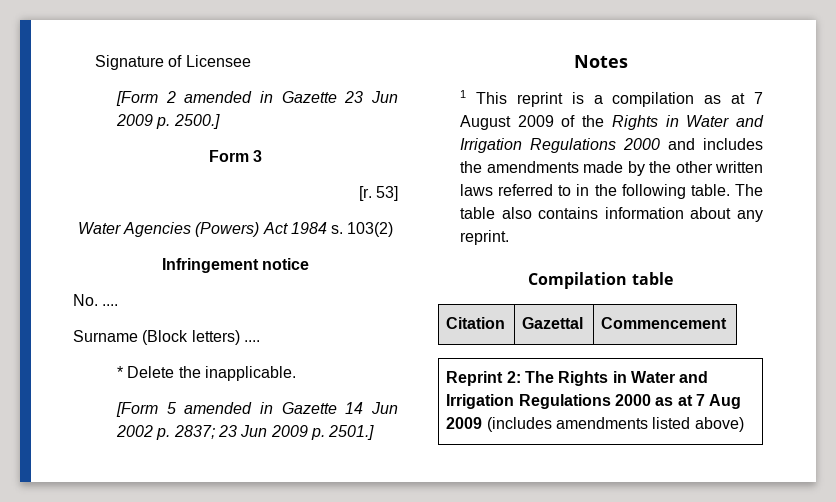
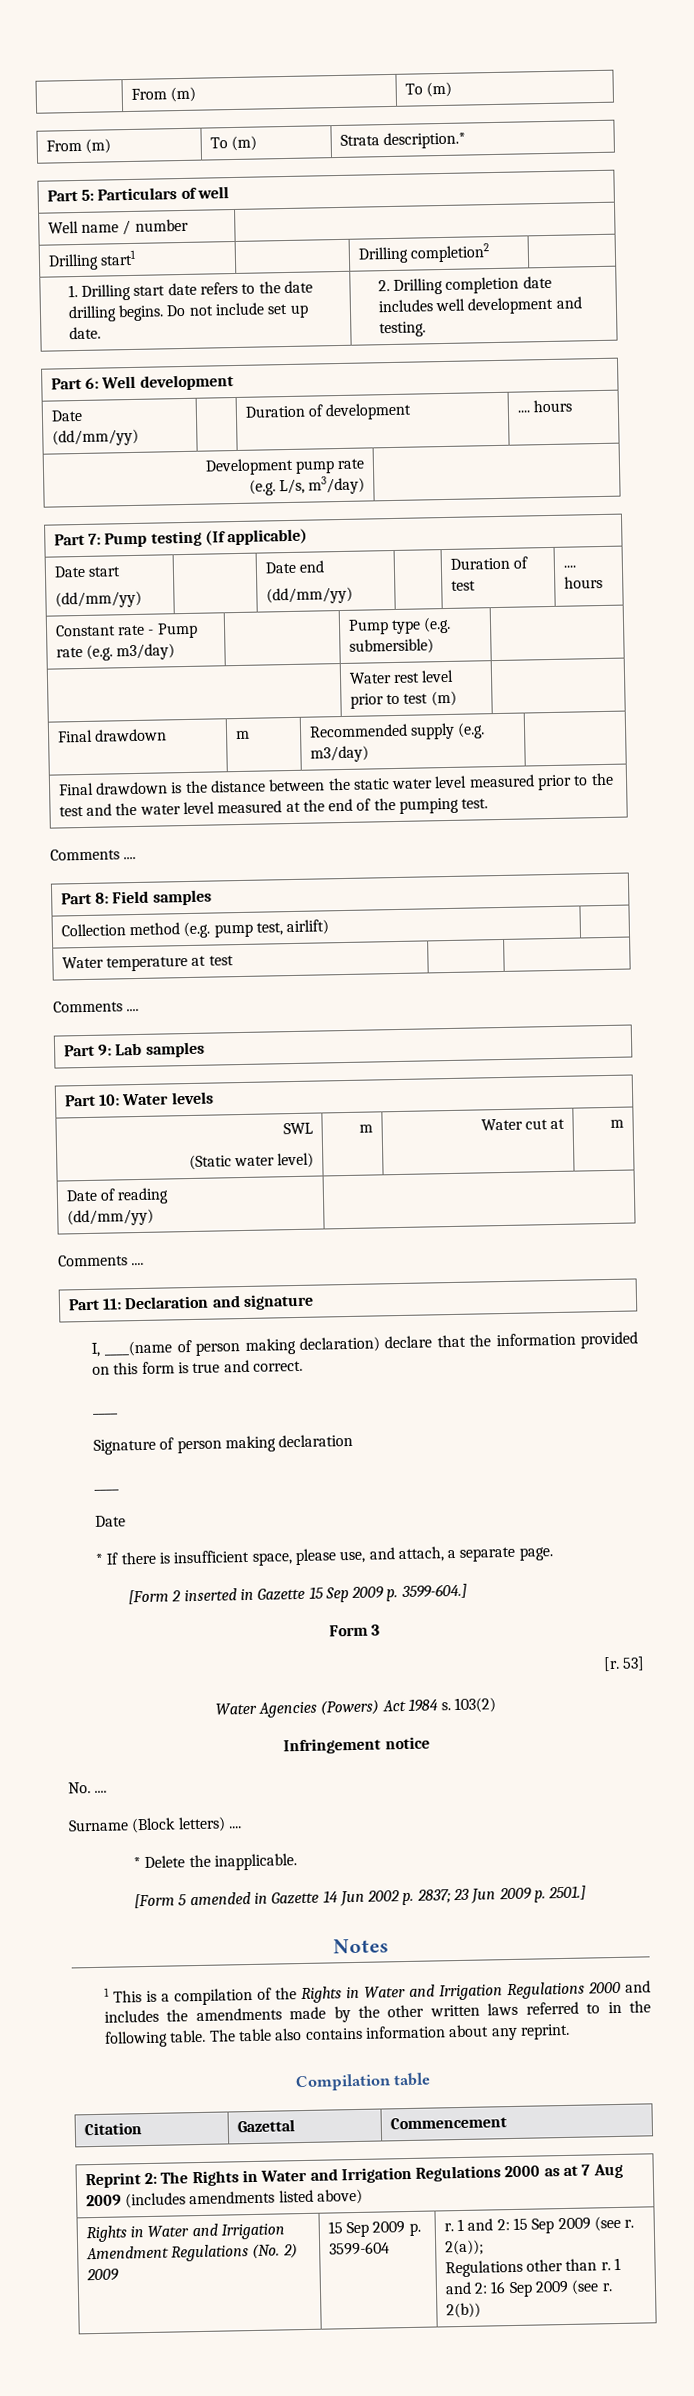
- Signature of Licensee
+ | From (m) | To (m)
+ From (m) | To (m) | Strata description.*
+ Part 5: Particulars of well
+ Well name / number |
+ Drilling start1 | | Drilling completion2 |
+ 1. Drilling start date refers to the date drilling begins. Do not include set up date. | 2. Drilling completion date includes well development and testing.
+ Part 6: Well development
+ Date
+ (dd/mm/yy) | | Duration of development | .... hours
+ Development pump rate
+ (e.g. L/s, m3/day) |
+ Part 7: Pump testing (If applicable)
+ Date start
+ (dd/mm/yy) | | Date end
+ (dd/mm/yy) | | Duration of test | .... hours
+ Constant rate - Pump rate (e.g. m3/day) | | Pump type (e.g. submersible) |
+ | Water rest level prior to test (m) |
+ Final drawdown | m | Recommended supply (e.g. m3/day) |
+ Final drawdown is the distance between the static water level measured prior to the test and the water level measured at the end of the pumping test.
+ Comments ....
+ Part 8: Field samples
+ Collection method (e.g. pump test, airlift) |
+ Water temperature at test | |
+ Comments ....
+ Part 9: Lab samples
+ Part 10: Water levels
+ SWL
+ (Static water level) | m | Water cut at | m
+ Date of reading
+ (dd/mm/yy) |
+ Comments ....
+ Part 11: Declaration and signature
+ I, ____(name of person making declaration) declare that the information provided on this form is true and correct.
+ ____
+ Signature of person making declaration
+ ____
+ Date
+ * If there is insufficient space, please use, and attach, a separate page.
- [Form 2 amended in Gazette 23 Jun 2009 p. 2500.]
+ [Form 2 inserted in Gazette 15 Sep 2009 p. 3599-604.]
- 1 This reprint is a compilation as at 7 August 2009 of the Rights in Water and Irrigation Regulations 2000 and includes the amendments made by the other written laws referred to in the following table.
+ 1 This is a compilation of the Rights in Water and Irrigation Regulations 2000 and includes the amendments made by the other written laws referred to in the following table.
+ Rights in Water and Irrigation Amendment Regulations (No. 2) 2009 | 15 Sep 2009 p. 3599-604 | r. 1 and 2: 15 Sep 2009 (see r. 2(a));
+ Regulations other than r. 1 and 2: 16 Sep 2009 (see r. 2(b))

